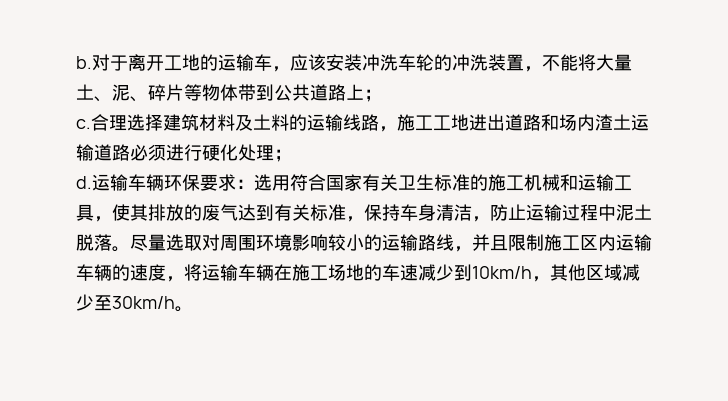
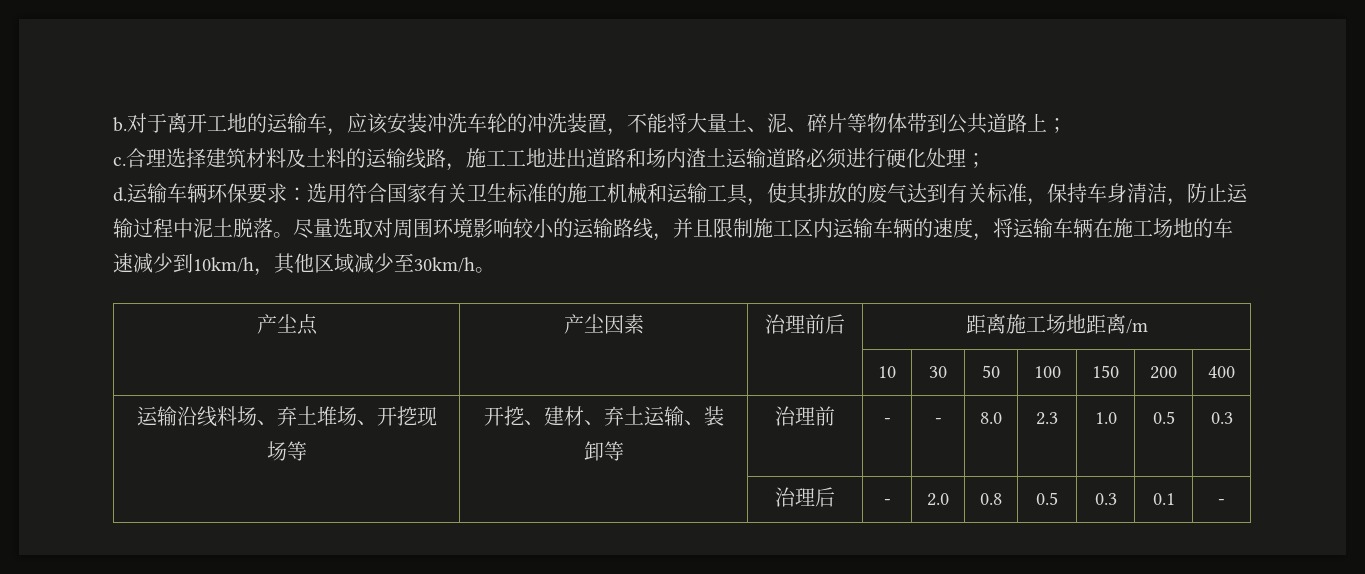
+ 产尘点 | 产尘因素 | 治理前后 | 距离施工场地距离/m
+ | | | 10 | 30 | 50 | 100 | 150 | 200 | 400
+ 运输沿线料场、弃土堆场、开挖现场等 | 开挖、建材、弃土运输、装卸等 | 治理前 | - | - | 8.0 | 2.3 | 1.0 | 0.5 | 0.3
+ | | 治理后 | - | 2.0 | 0.8 | 0.5 | 0.3 | 0.1 | -

